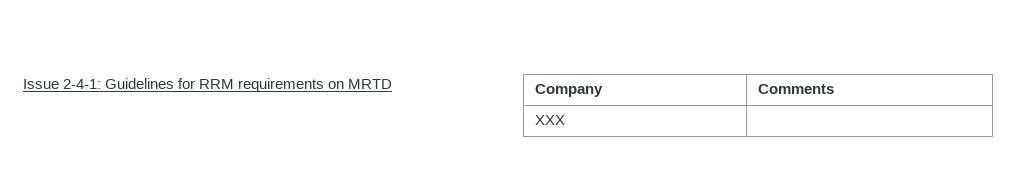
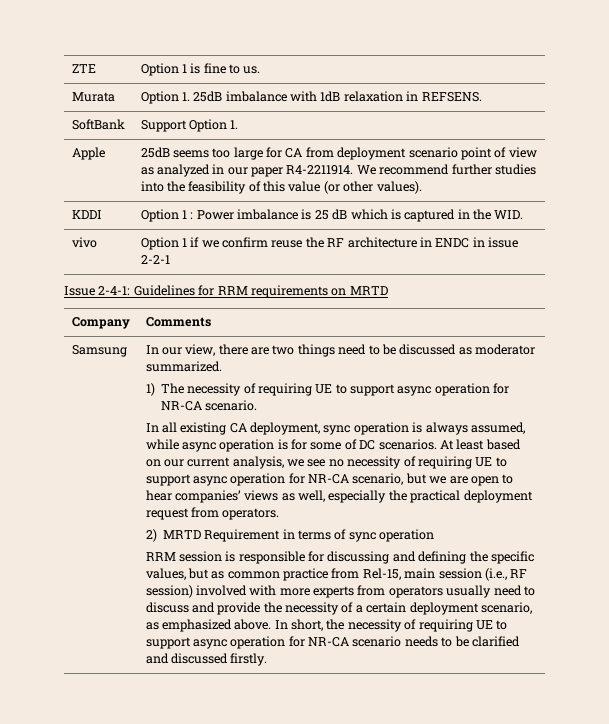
+ ZTE | Option 1 is fine to us.
+ Murata | Option 1. 25dB imbalance with 1dB relaxation in REFSENS.
+ SoftBank | Support Option 1.
+ Apple | 25dB seems too large for CA from deployment scenario point of view as analyzed in our paper R4-2211914. We recommend further studies into the feasibility of this value (or other values).
+ KDDI | Option 1 : Power imbalance is 25 dB which is captured in the WID.
+ vivo | Option 1 if we confirm reuse the RF architecture in ENDC in issue 2-2-1
- XXX
+ Samsung | In our view, there are two things need to be discussed as moderator summarized.
+ 1) The necessity of requiring UE to support async operation for NR-CA scenario.
+ In all existing CA deployment, sync operation is always assumed, while async operation is for some of DC scenarios. At least based on our current analysis, we see no necessity of requiring UE to support async operation for NR-CA scenario, but we are open to hear companies’ views as well, especially the practical deployment request from operators.
+ 2) MRTD Requirement in terms of sync operation
+ RRM session is responsible for discussing and defining the specific values, but as common practice from Rel-15, main session (i.e., RF session) involved with more experts from operators usually need to discuss and provide the necessity of a certain deployment scenario, as emphasized above. In short, the necessity of requiring UE to support async operation for NR-CA scenario needs to be clarified and discussed firstly.

